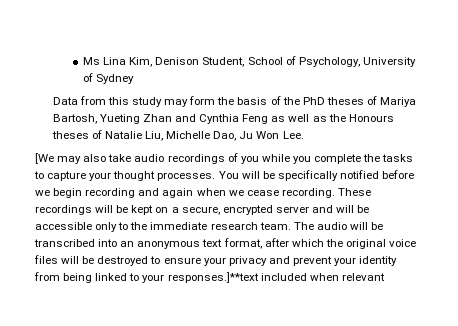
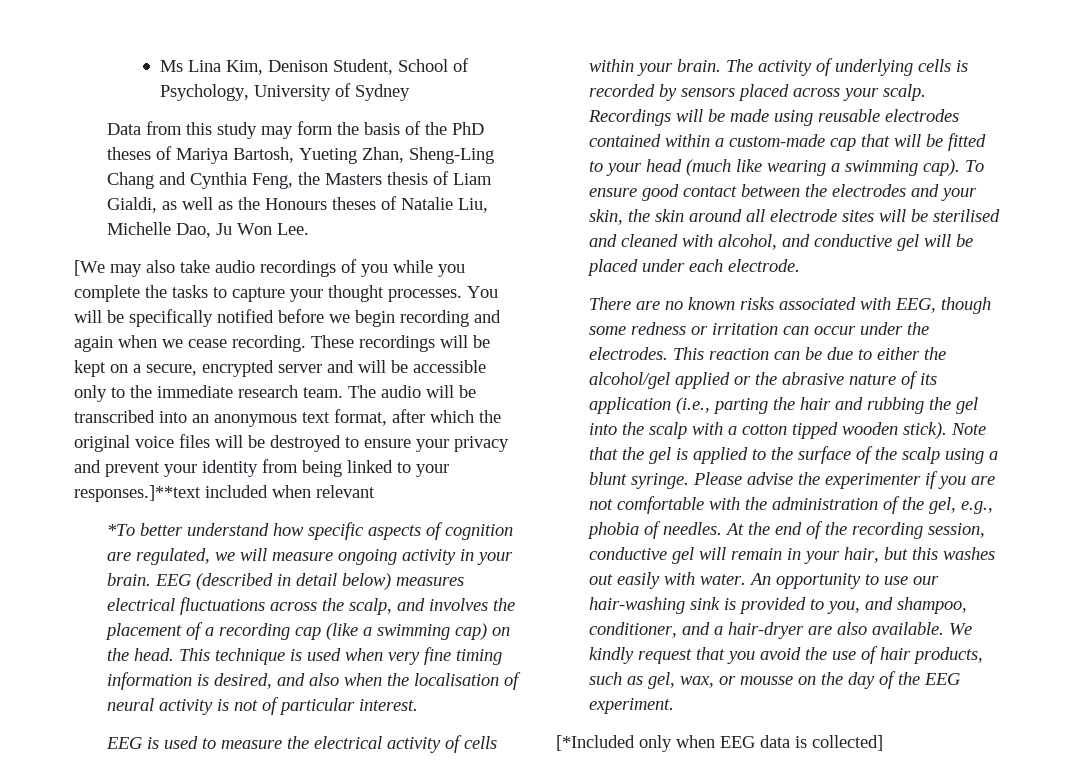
- Data from this study may form the basis of the PhD theses of Mariya Bartosh, Yueting Zhan and Cynthia Feng as well as the Honours theses of Natalie Liu, Michelle Dao, Ju Won Lee.
+ Data from this study may form the basis of the PhD theses of Mariya Bartosh, Yueting Zhan, Sheng-Ling Chang and Cynthia Feng, the Masters thesis of Liam Gialdi, as well as the Honours theses of Natalie Liu, Michelle Dao, Ju Won Lee.
+ *To better understand how specific aspects of cognition are regulated, we will measure ongoing activity in your brain. EEG (described in detail below) measures electrical fluctuations across the scalp, and involves the placement of a recording cap (like a swimming cap) on the head. This technique is used when very fine timing information is desired, and also when the localisation of neural activity is not of particular interest.
+ EEG is used to measure the electrical activity of cells within your brain. The activity of underlying cells is recorded by sensors placed across your scalp. Recordings will be made using reusable electrodes contained within a custom-made cap that will be fitted to your head (much like wearing a swimming cap). To ensure good contact between the electrodes and your skin, the skin around all electrode sites will be sterilised and cleaned with alcohol, and conductive gel will be placed under each electrode.
+ There are no known risks associated with EEG, though some redness or irritation can occur under the electrodes. This reaction can be due to either the alcohol/gel applied or the abrasive nature of its application (i.e., parting the hair and rubbing the gel into the scalp with a cotton tipped wooden stick). Note that the gel is applied to the surface of the scalp using a blunt syringe. Please advise the experimenter if you are not comfortable with the administration of the gel, e.g., phobia of needles. At the end of the recording session, conductive gel will remain in your hair, but this washes out easily with water. An opportunity to use our hair-washing sink is provided to you, and shampoo, conditioner, and a hair-dryer are also available. We kindly request that you avoid the use of hair products, such as gel, wax, or mousse on the day of the EEG experiment.
+ [*Included only when EEG data is collected]

